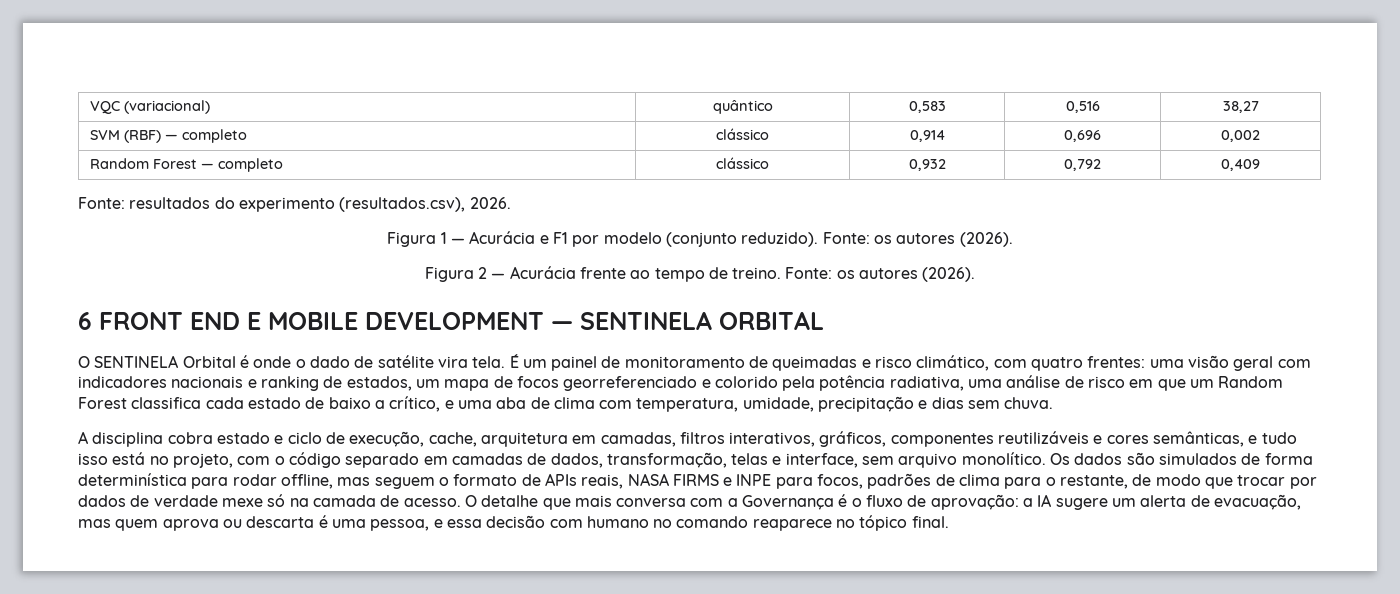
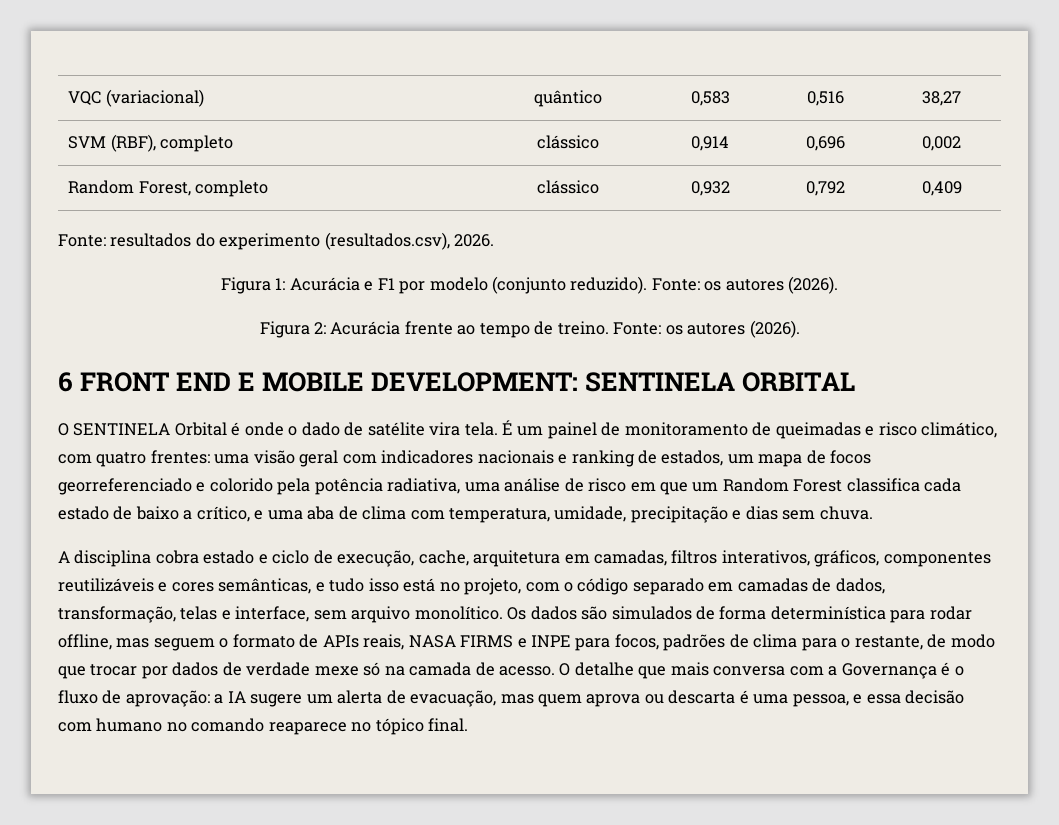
- SVM (RBF) — completo | clássico | 0,914 | 0,696 | 0,002
+ SVM (RBF), completo | clássico | 0,914 | 0,696 | 0,002
- Random Forest — completo | clássico | 0,932 | 0,792 | 0,409
+ Random Forest, completo | clássico | 0,932 | 0,792 | 0,409
- Figura 1 — Acurácia e F1 por modelo (conjunto reduzido).
+ Figura 1: Acurácia e F1 por modelo (conjunto reduzido).
- Figura 2 — Acurácia frente ao tempo de treino.
+ Figura 2: Acurácia frente ao tempo de treino.
- 6 FRONT END E MOBILE DEVELOPMENT — SENTINELA ORBITAL
+ 6 FRONT END E MOBILE DEVELOPMENT: SENTINELA ORBITAL

